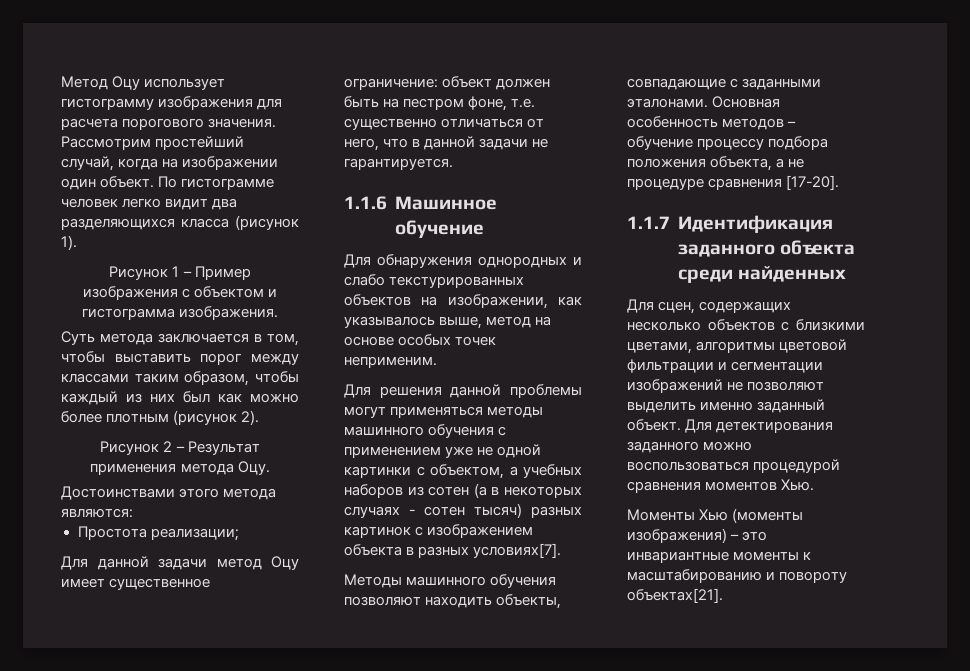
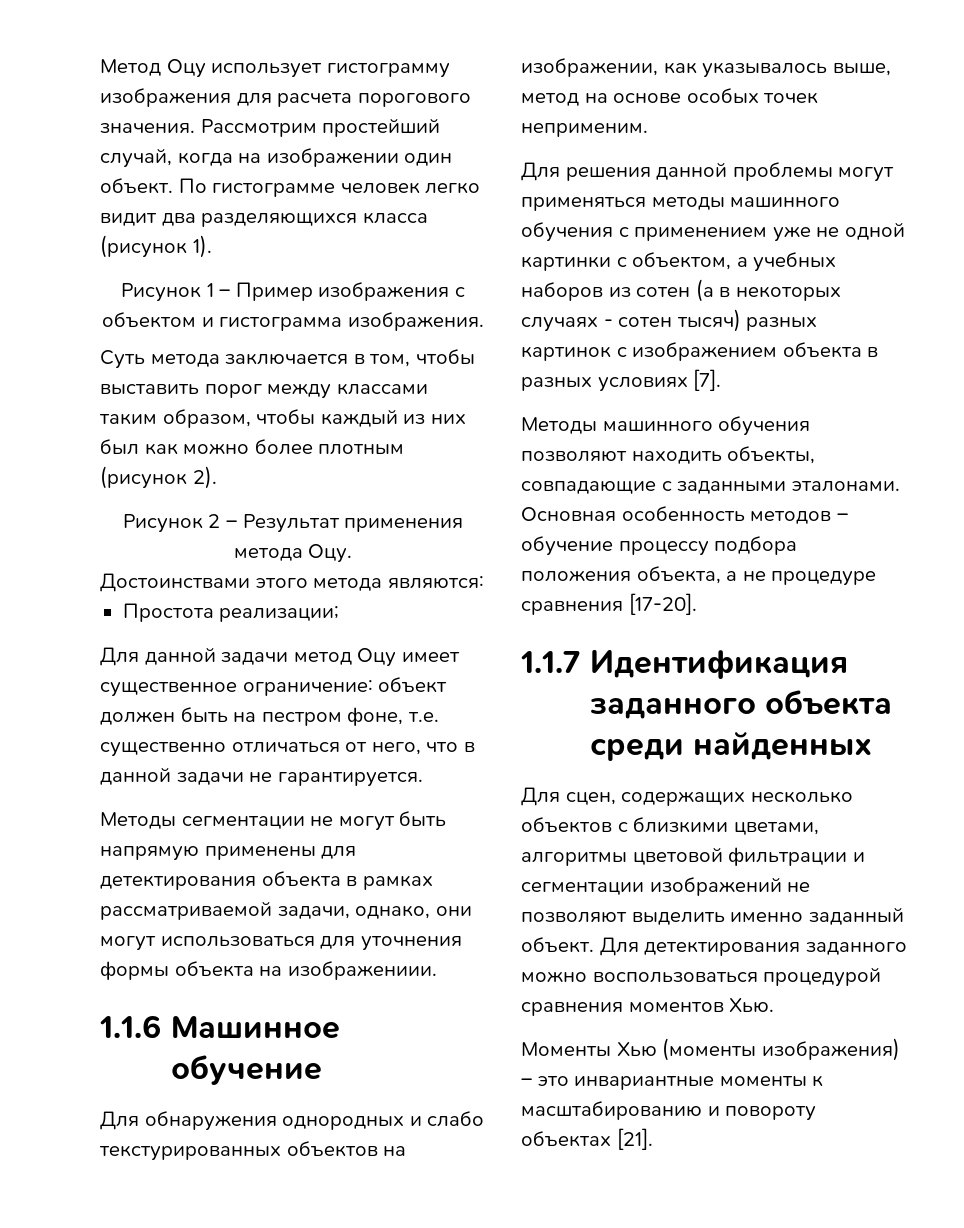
+ Методы сегментации не могут быть напрямую применены для детектирования объекта в рамках рассматриваемой задачи, однако, они могут использоваться для уточнения формы объекта на изображениии.
- Для решения данной проблемы могут применяться методы машинного обучения с применением уже не одной картинки с объектом, а учебных наборов из сотен (а в некоторых случаях - сотен тысяч) разных картинок с изображением объекта в разных условиях[7].
+ Для решения данной проблемы могут применяться методы машинного обучения с применением уже не одной картинки с объектом, а учебных наборов из сотен (а в некоторых случаях - сотен тысяч) разных картинок с изображением объекта в разных условиях [7].
- Моменты Хью (моменты изображения) – это инвариантные моменты к масштабированию и повороту объектах[21].
+ Моменты Хью (моменты изображения) – это инвариантные моменты к масштабированию и повороту объектах [21].

